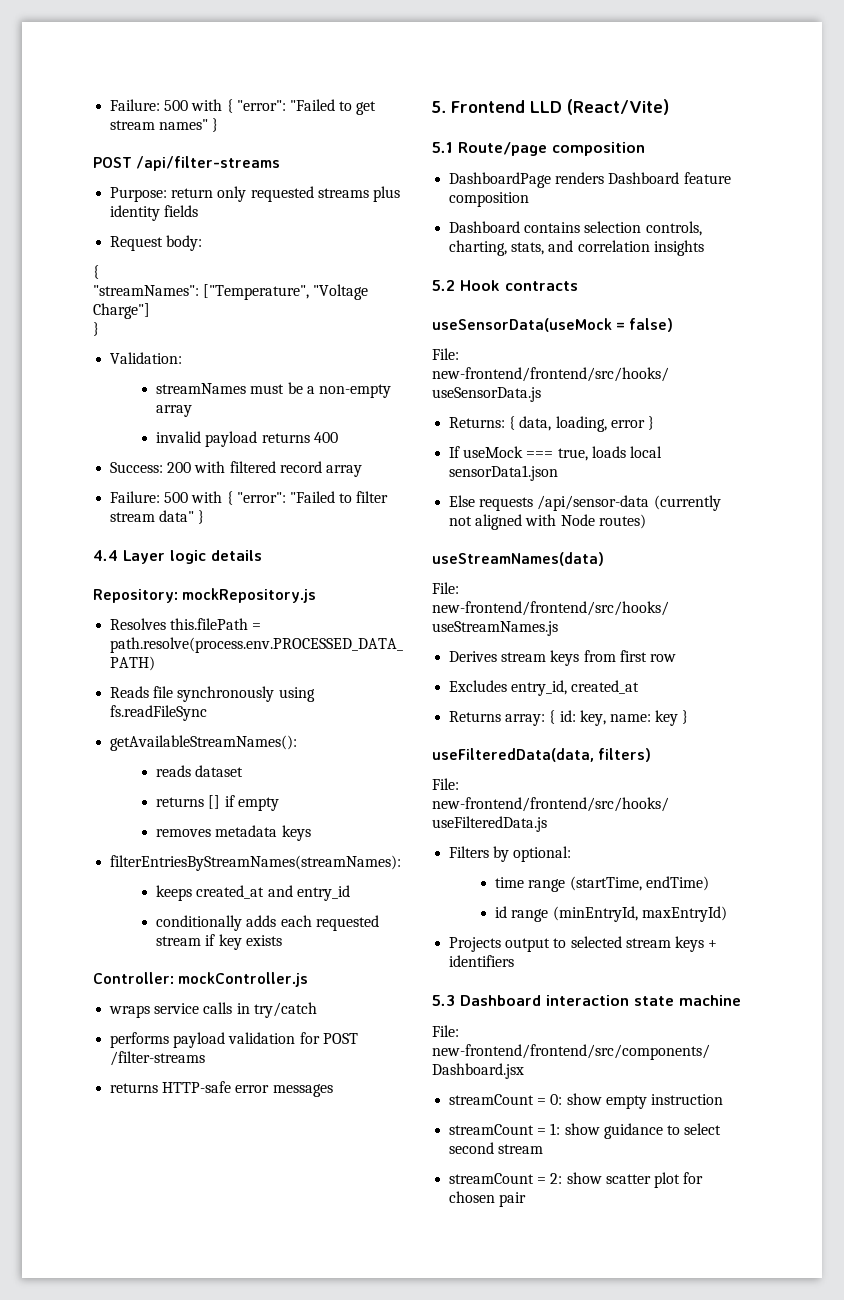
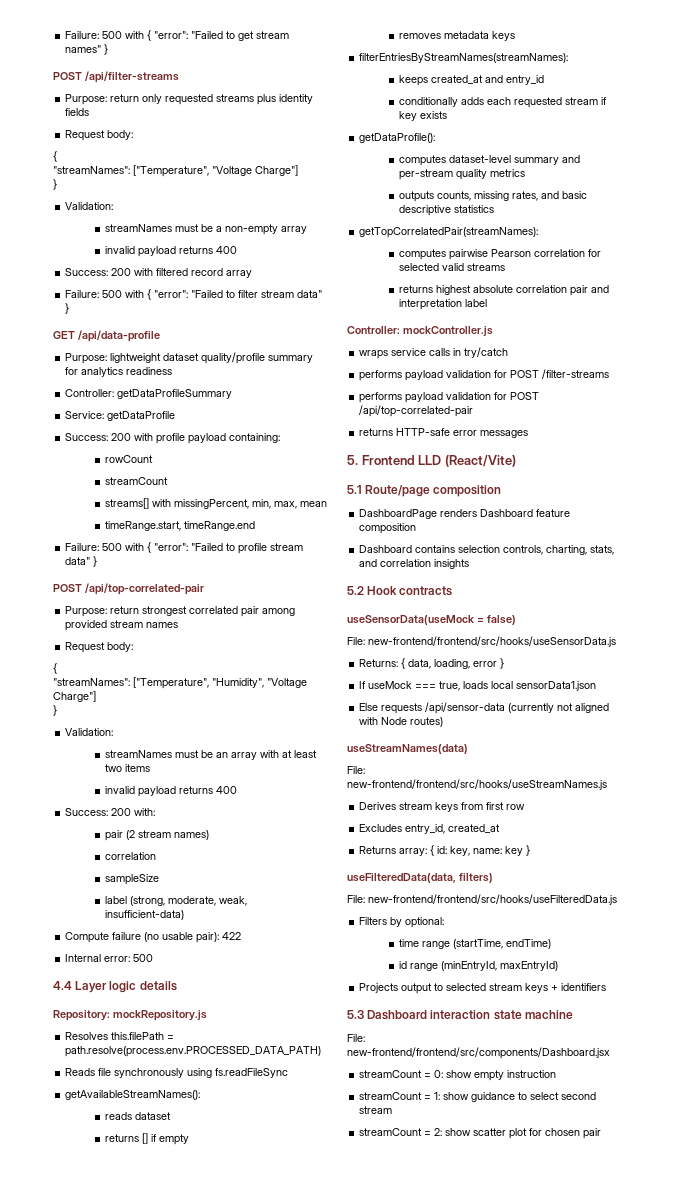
+ GET /api/data-profile
+ Purpose: lightweight dataset quality/profile summary for analytics readiness
+ Controller: getDataProfileSummary
+ Service: getDataProfile
+ Success: 200 with profile payload containing:
+ rowCount
+ streamCount
+ streams[] with missingPercent, min, max, mean
+ timeRange.start, timeRange.end
+ Failure: 500 with { "error": "Failed to profile stream data" }
+ POST /api/top-correlated-pair
+ Purpose: return strongest correlated pair among provided stream names
+ Request body:
+ {
+ "streamNames": ["Temperature", "Humidity", "Voltage Charge"]
+ }
+ Validation:
+ streamNames must be an array with at least two items
+ invalid payload returns 400
+ Success: 200 with:
+ pair (2 stream names)
+ correlation
+ sampleSize
+ label (strong, moderate, weak, insufficient-data)
+ Compute failure (no usable pair): 422
+ Internal error: 500
+ getDataProfile():
+ computes dataset-level summary and per-stream quality metrics
+ outputs counts, missing rates, and basic descriptive statistics
+ getTopCorrelatedPair(streamNames):
+ computes pairwise Pearson correlation for selected valid streams
+ returns highest absolute correlation pair and interpretation label
+ performs payload validation for POST /api/top-correlated-pair

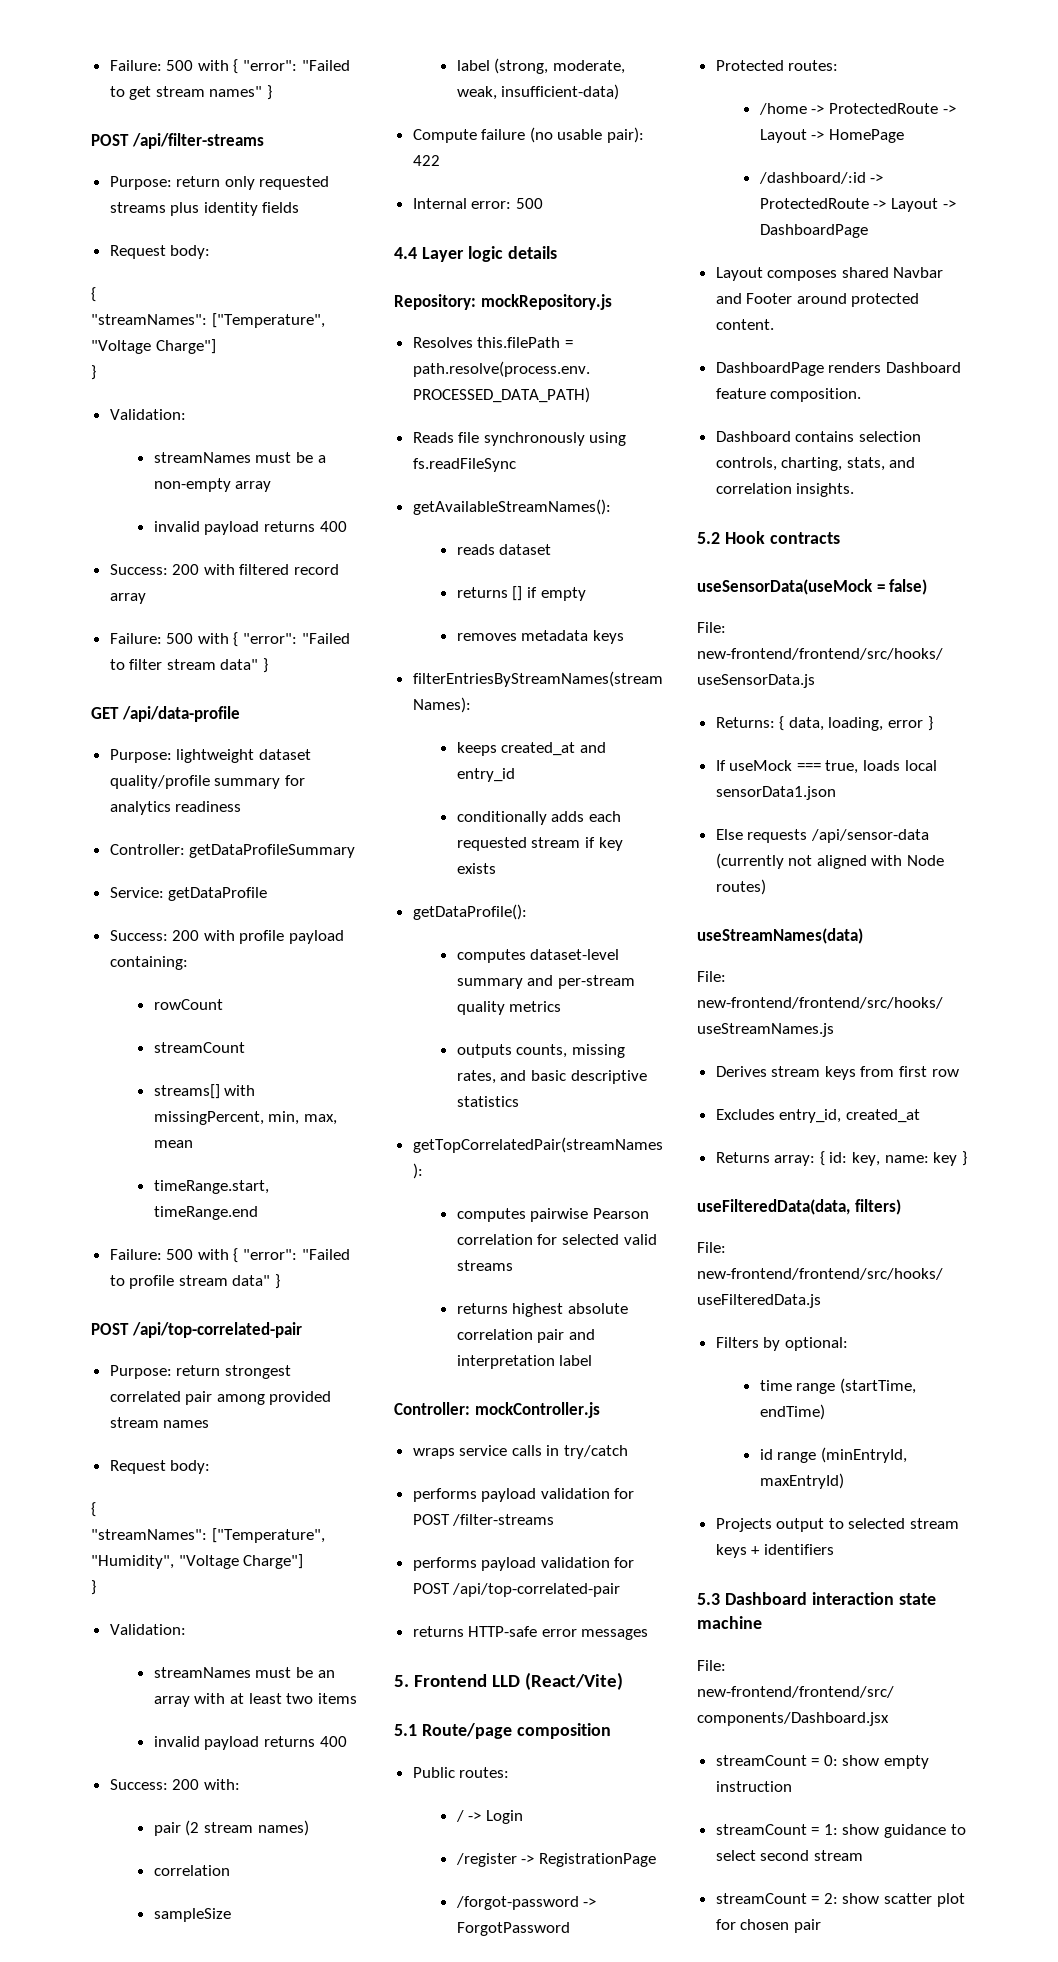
+ Public routes:
+ / -> Login
+ /register -> RegistrationPage
+ /forgot-password -> ForgotPassword
+ Protected routes:
+ /home -> ProtectedRoute -> Layout -> HomePage
+ /dashboard/:id -> ProtectedRoute -> Layout -> DashboardPage
+ Layout composes shared Navbar and Footer around protected content.
- DashboardPage renders Dashboard feature composition
+ DashboardPage renders Dashboard feature composition.
- Dashboard contains selection controls, charting, stats, and correlation insights
+ Dashboard contains selection controls, charting, stats, and correlation insights.

